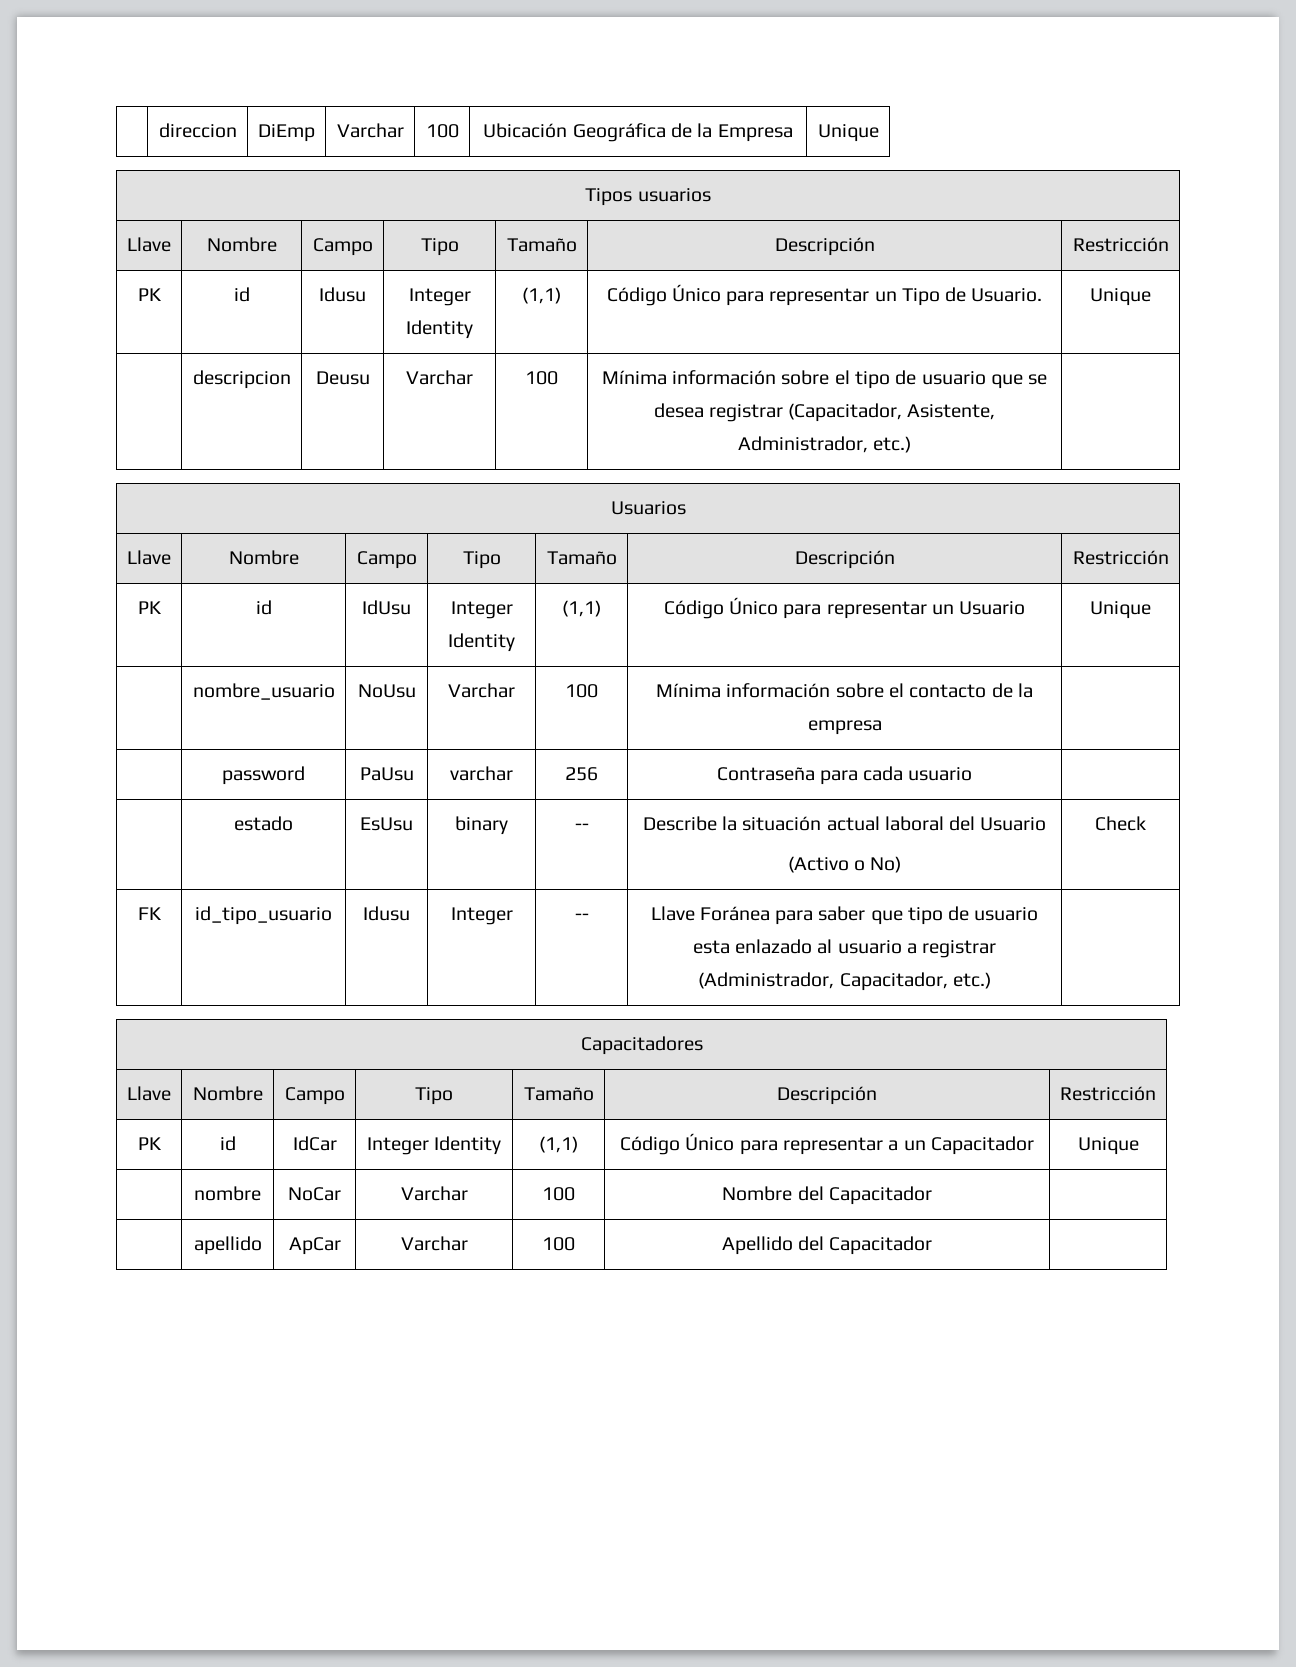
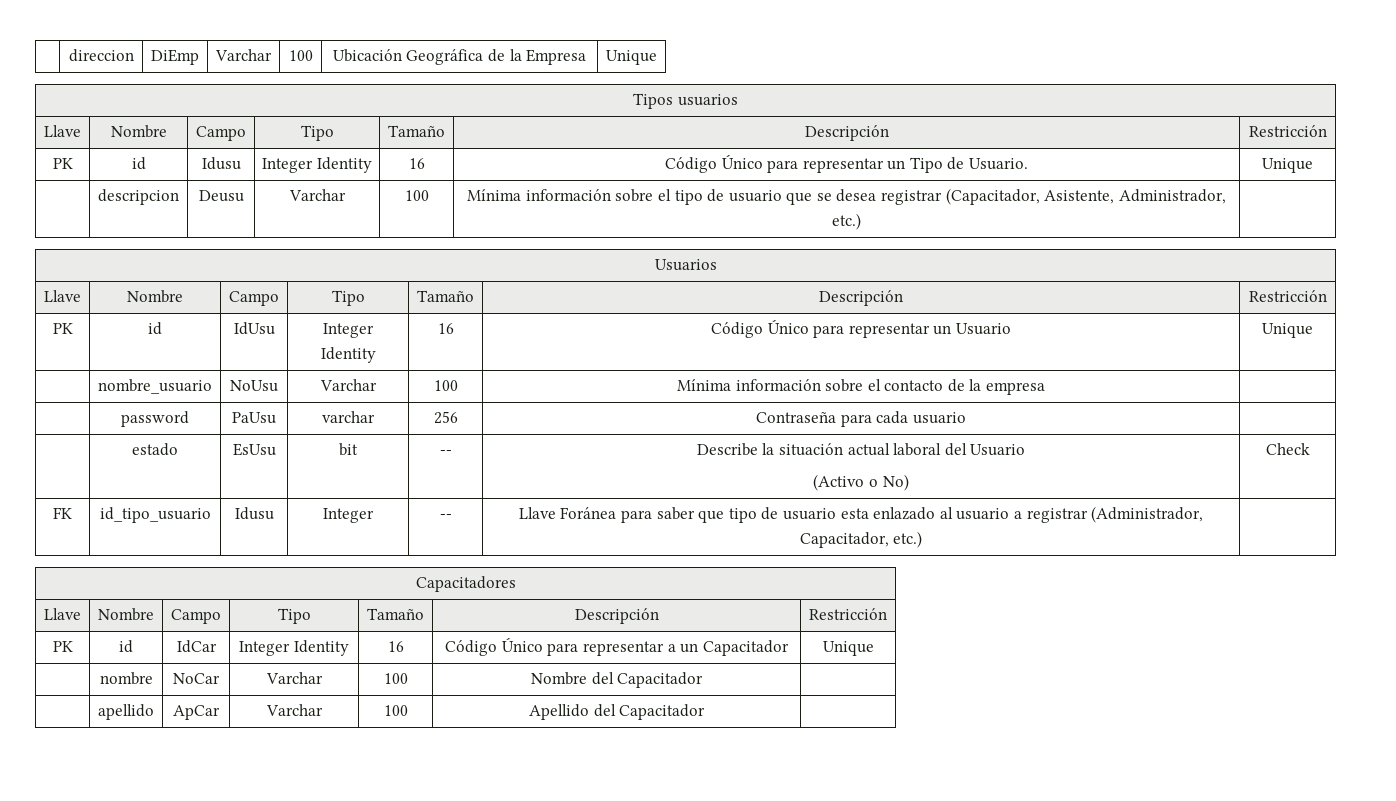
- PK | id | Idusu | Integer Identity | (1,1) | Código Único para representar un Tipo de Usuario. | Unique
+ PK | id | Idusu | Integer Identity | 16 | Código Único para representar un Tipo de Usuario. | Unique
- PK | id | IdUsu | Integer Identity | (1,1) | Código Único para representar un Usuario | Unique
+ PK | id | IdUsu | Integer Identity | 16 | Código Único para representar un Usuario | Unique
- | estado | EsUsu | binary | -- | Describe la situación actual laboral del Usuario
+ | estado | EsUsu | bit | -- | Describe la situación actual laboral del Usuario
- PK | id | IdCar | Integer Identity | (1,1) | Código Único para representar a un Capacitador | Unique
+ PK | id | IdCar | Integer Identity | 16 | Código Único para representar a un Capacitador | Unique

